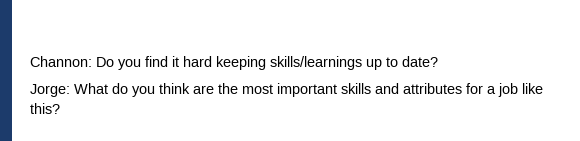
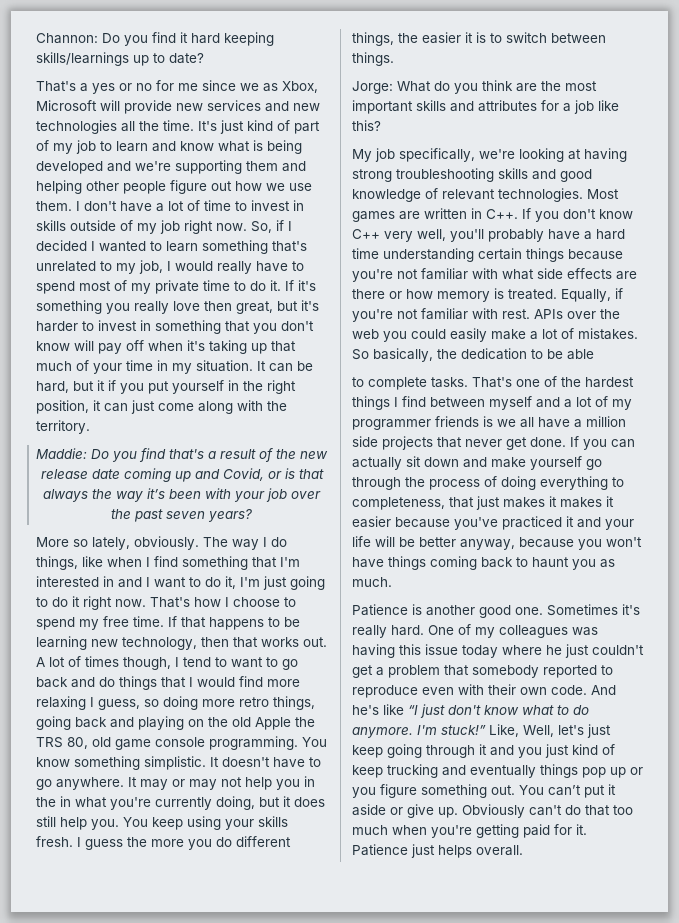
+ That's a yes or no for me since we as Xbox, Microsoft will provide new services and new technologies all the time. It's just kind of part of my job to learn and know what is being developed and we're supporting them and helping other people figure out how we use them. I don't have a lot of time to invest in skills outside of my job right now. So, if I decided I wanted to learn something that's unrelated to my job, I would really have to spend most of my private time to do it. If it's something you really love then great, but it's harder to invest in something that you don't know will pay off when it's taking up that much of your time in my situation. It can be hard, but it if you put yourself in the right position, it can just come along with the territory.
+ Maddie: Do you find that's a result of the new release date coming up and Covid, or is that always the way it’s been with your job over the past seven years?
+ More so lately, obviously. The way I do things, like when I find something that I'm interested in and I want to do it, I'm just going to do it right now. That's how I choose to spend my free time. If that happens to be learning new technology, then that works out. A lot of times though, I tend to want to go back and do things that I would find more relaxing I guess, so doing more retro things, going back and playing on the old Apple the TRS 80, old game console programming. You know something simplistic. It doesn't have to go anywhere. It may or may not help you in the in what you're currently doing, but it does still help you. You keep using your skills fresh. I guess the more you do different things, the easier it is to switch between things.
+ My job specifically, we're looking at having strong troubleshooting skills and good knowledge of relevant technologies. Most games are written in C++. If you don't know C++ very well, you'll probably have a hard time understanding certain things because you're not familiar with what side effects are there or how memory is treated. Equally, if you're not familiar with rest. APIs over the web you could easily make a lot of mistakes. So basically, the dedication to be able
+ to complete tasks. That's one of the hardest things I find between myself and a lot of my programmer friends is we all have a million side projects that never get done. If you can actually sit down and make yourself go through the process of doing everything to completeness, that just makes it makes it easier because you've practiced it and your life will be better anyway, because you won't have things coming back to haunt you as much.
+ Patience is another good one. Sometimes it's really hard. One of my colleagues was having this issue today where he just couldn't get a problem that somebody reported to reproduce even with their own code. And he's like “I just don't know what to do anymore. I'm stuck!” Like, Well, let's just keep going through it and you just kind of keep trucking and eventually things pop up or you figure something out. You can’t put it aside or give up. Obviously can't do that too much when you're getting paid for it. Patience just helps overall.

